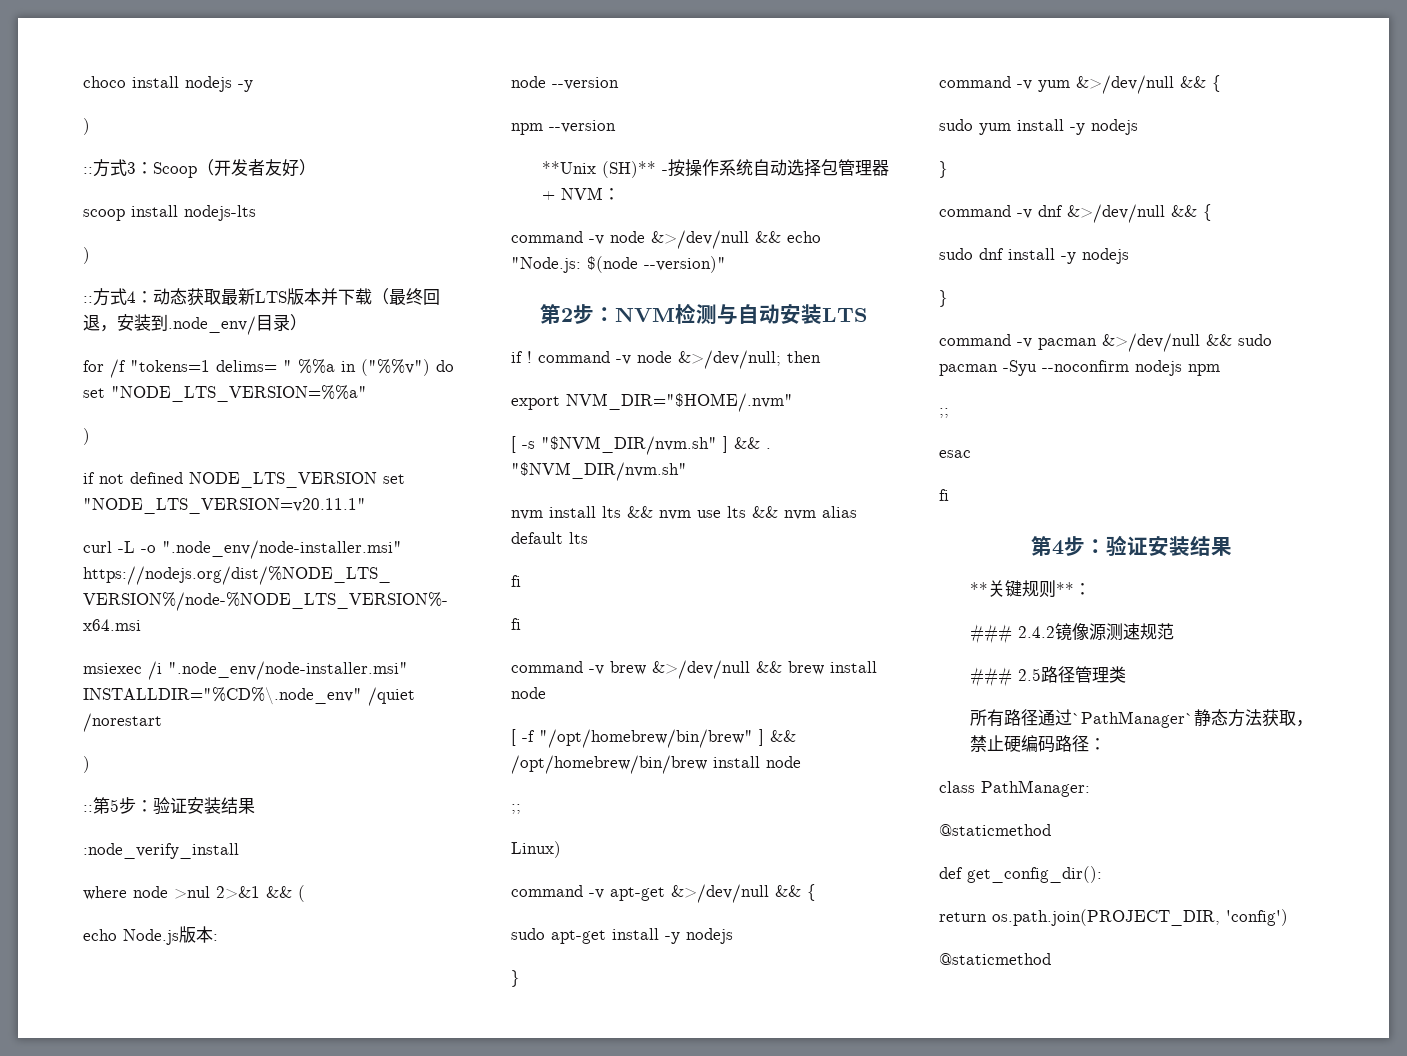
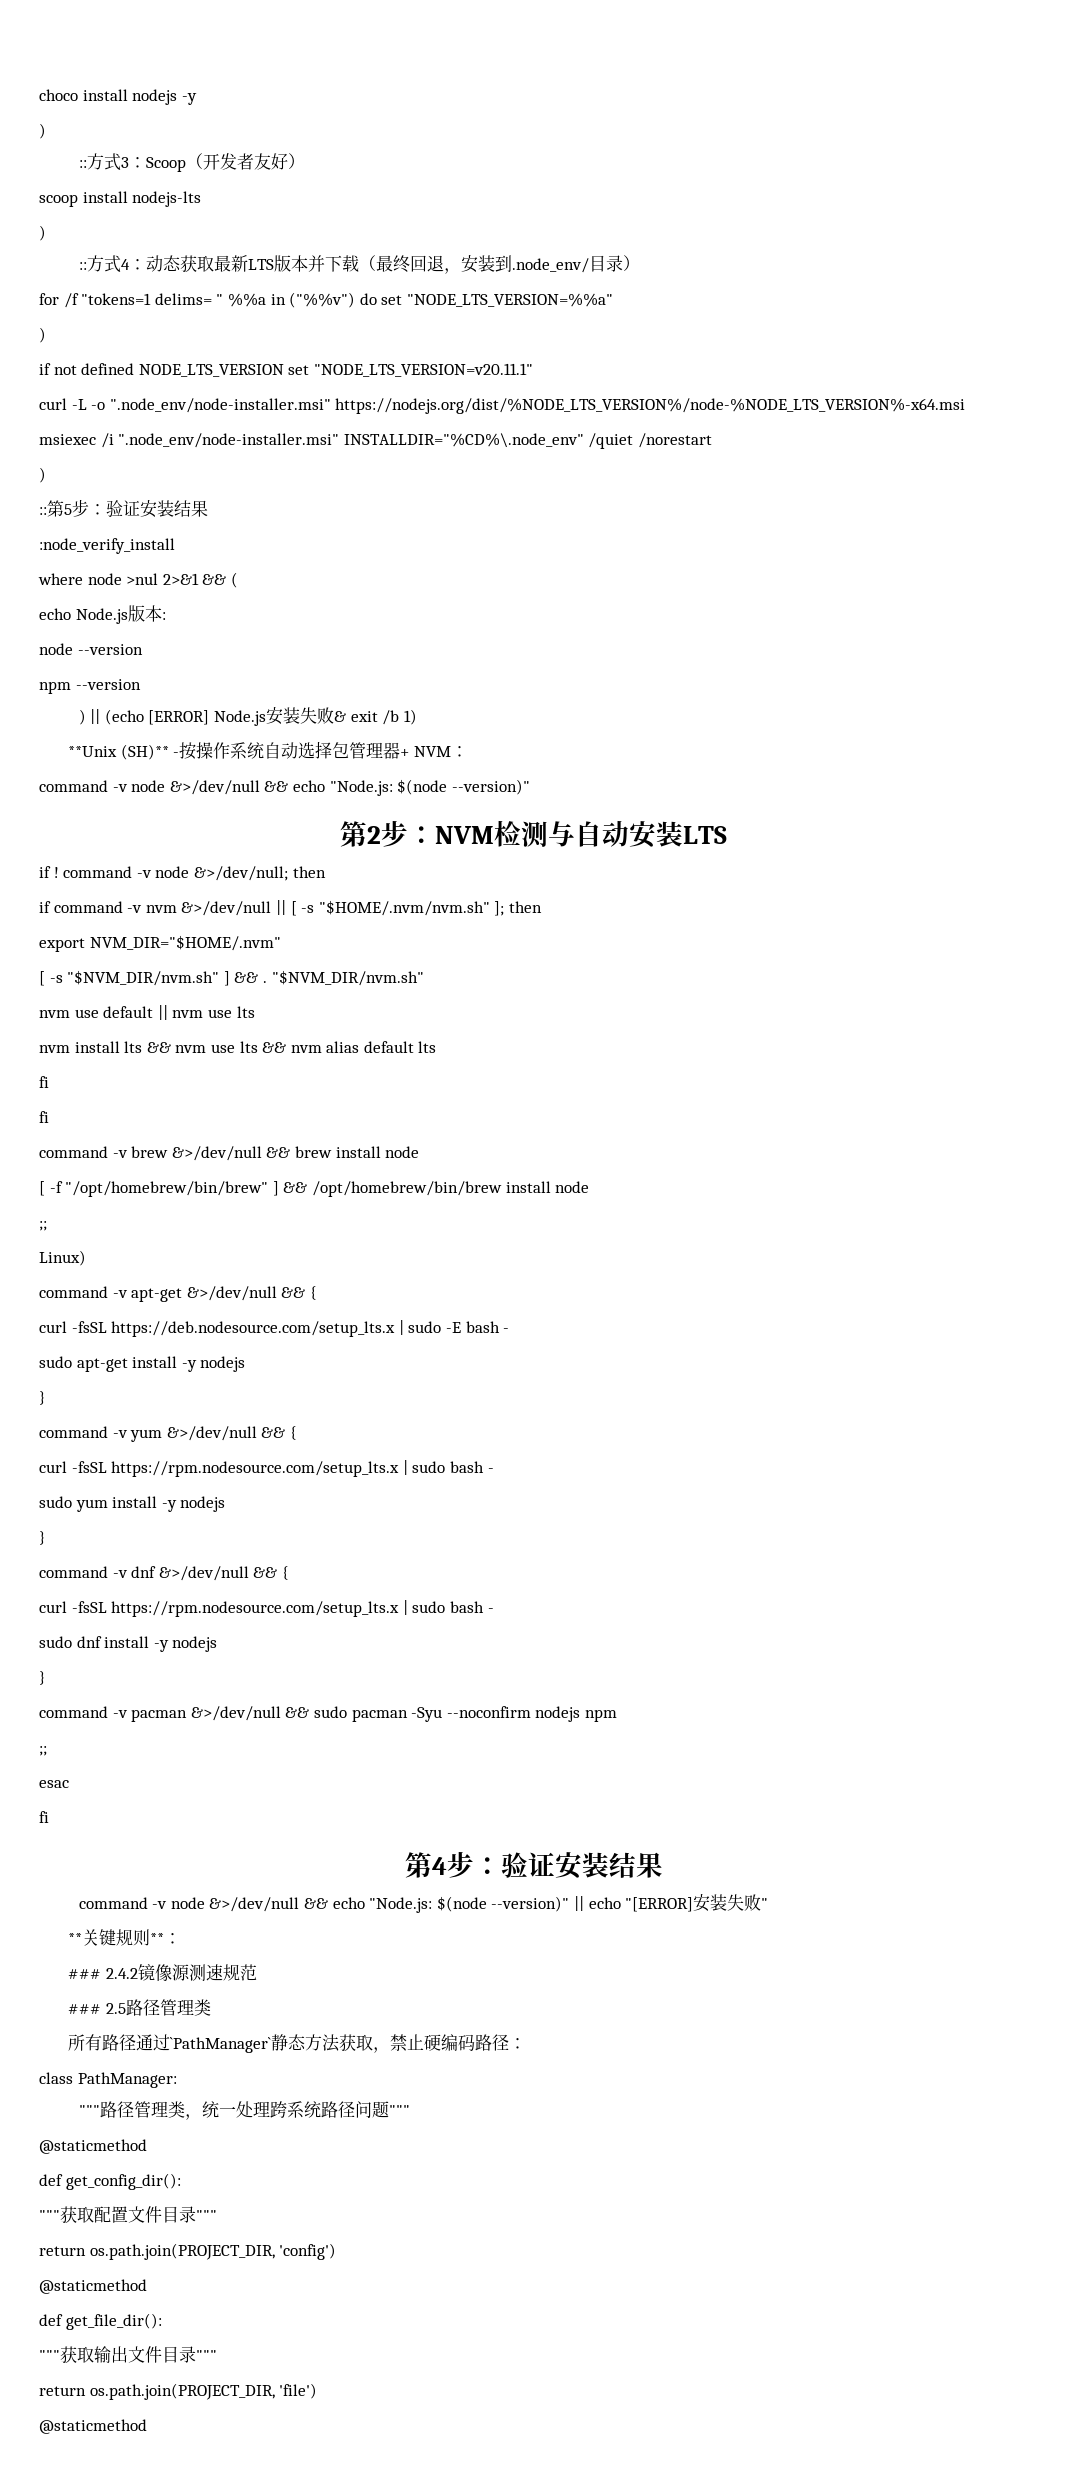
+ ) || (echo [ERROR] Node.js安装失败& exit /b 1)
+ if command -v nvm &>/dev/null || [ -s "$HOME/.nvm/nvm.sh" ]; then
+ nvm use default || nvm use lts
+ curl -fsSL https://deb.nodesource.com/setup_lts.x | sudo -E bash -
  command -v yum &>/dev/null && {
+ curl -fsSL https://rpm.nodesource.com/setup_lts.x | sudo bash -
  command -v dnf &>/dev/null && {
+ curl -fsSL https://rpm.nodesource.com/setup_lts.x | sudo bash -
+ command -v node &>/dev/null && echo "Node.js: $(node --version)" || echo "[ERROR]安装失败"
  class PathManager:
+ """路径管理类，统一处理跨系统路径问题"""
  @staticmethod
  def get_config_dir():
+ """获取配置文件目录"""
  return os.path.join(PROJECT_DIR, 'config')
+ @staticmethod
+ def get_file_dir():
+ """获取输出文件目录"""
+ return os.path.join(PROJECT_DIR, 'file')

